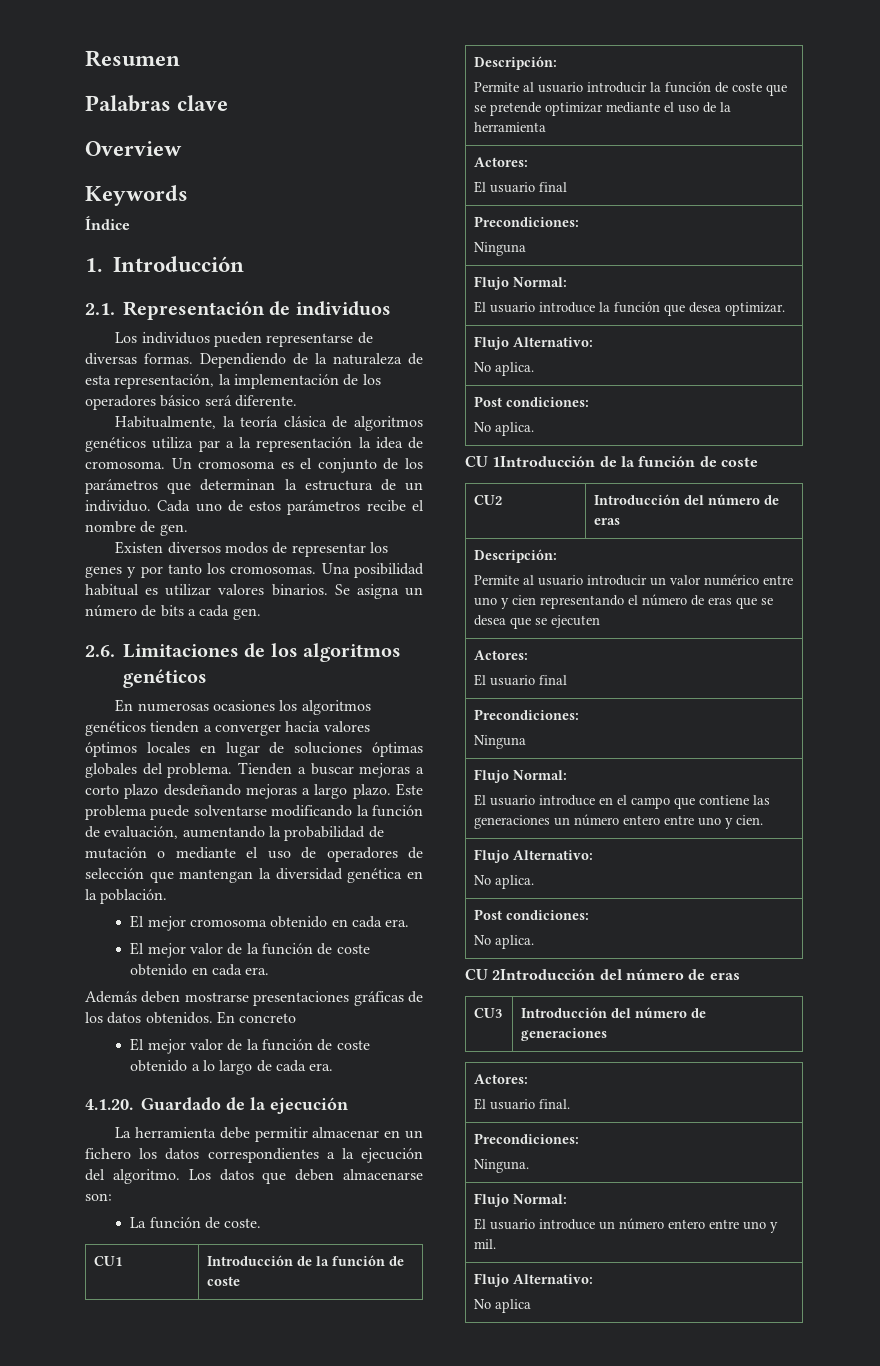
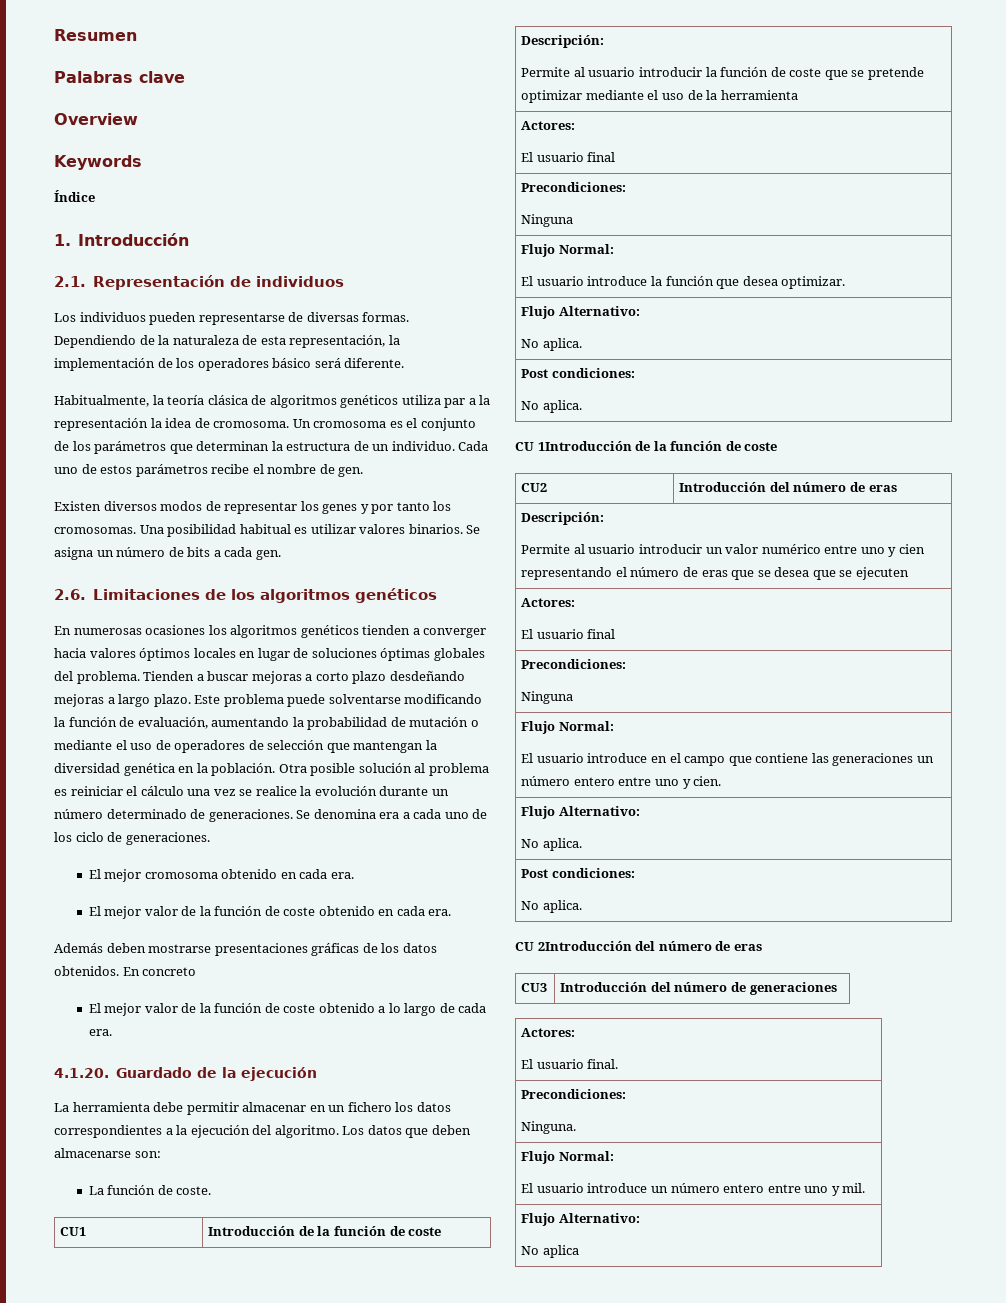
+ Otra posible solución al problema es reiniciar el cálculo una vez se realice la evolución durante un número determinado de generaciones. Se denomina era a cada uno de los ciclo de generaciones.

